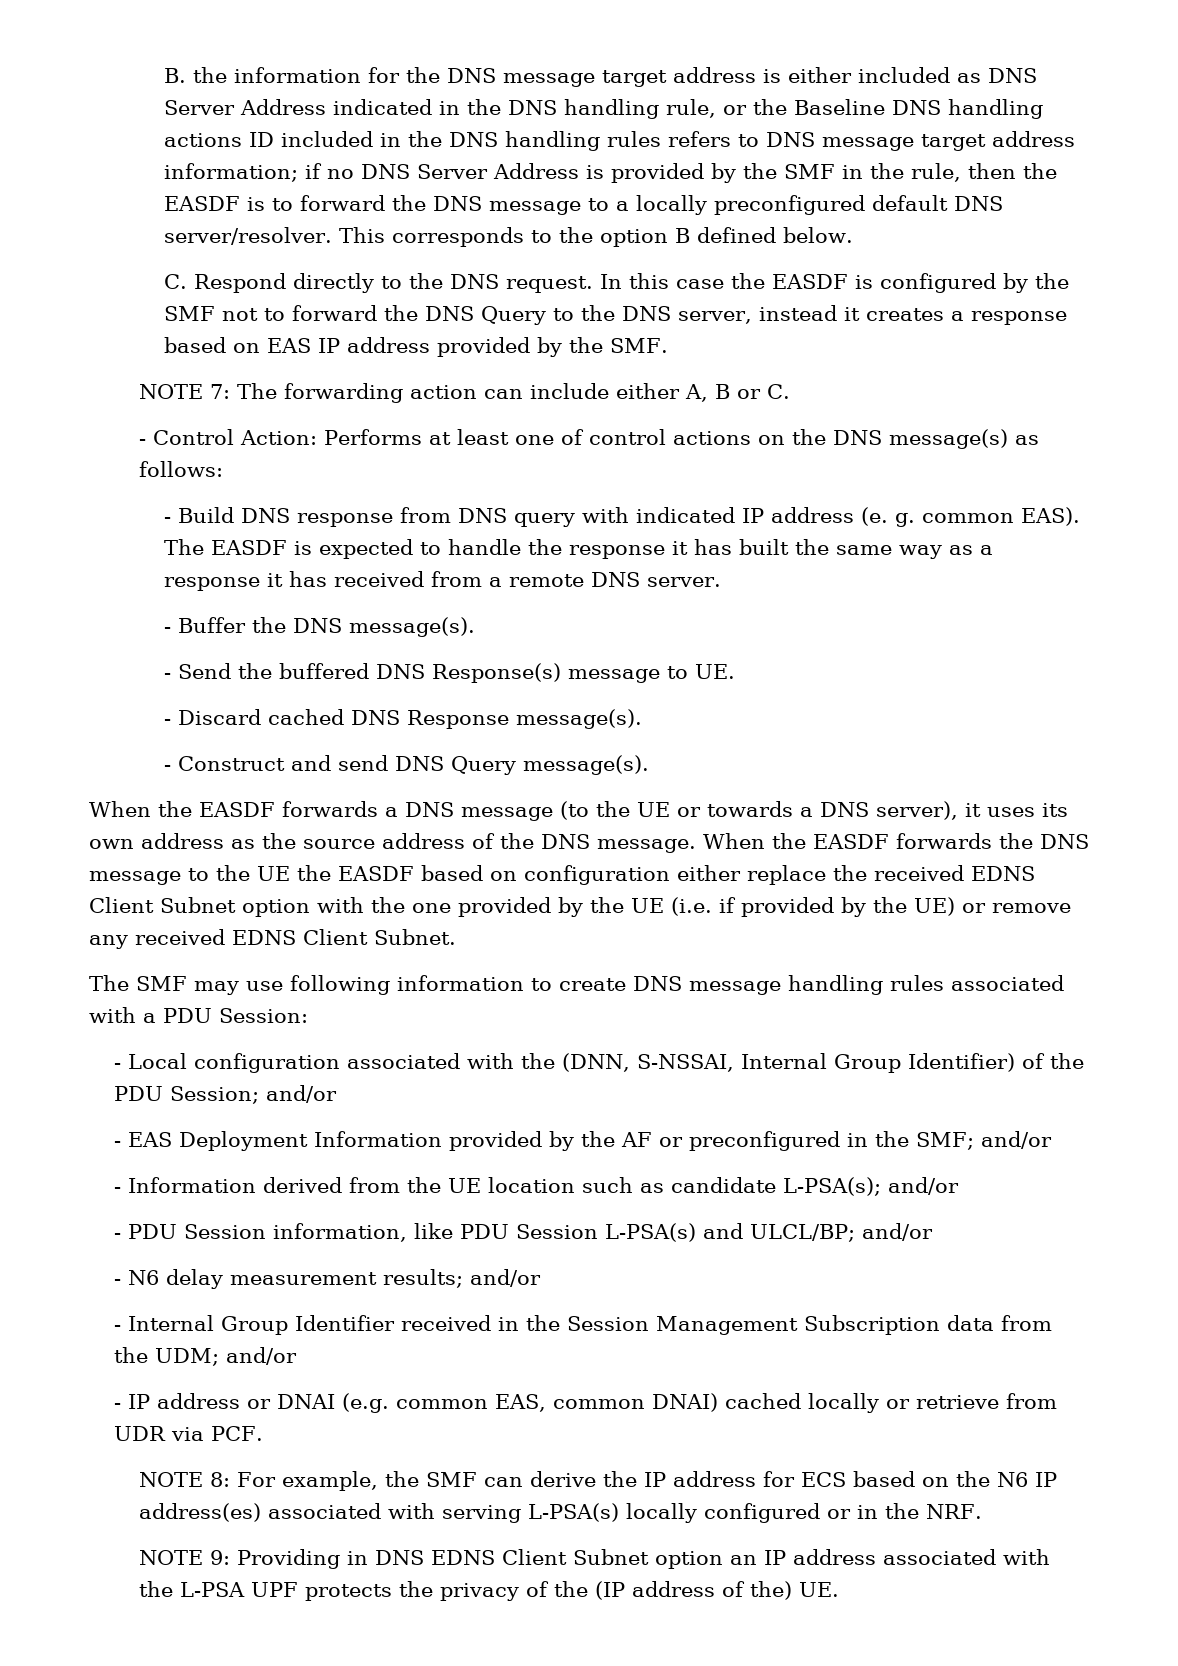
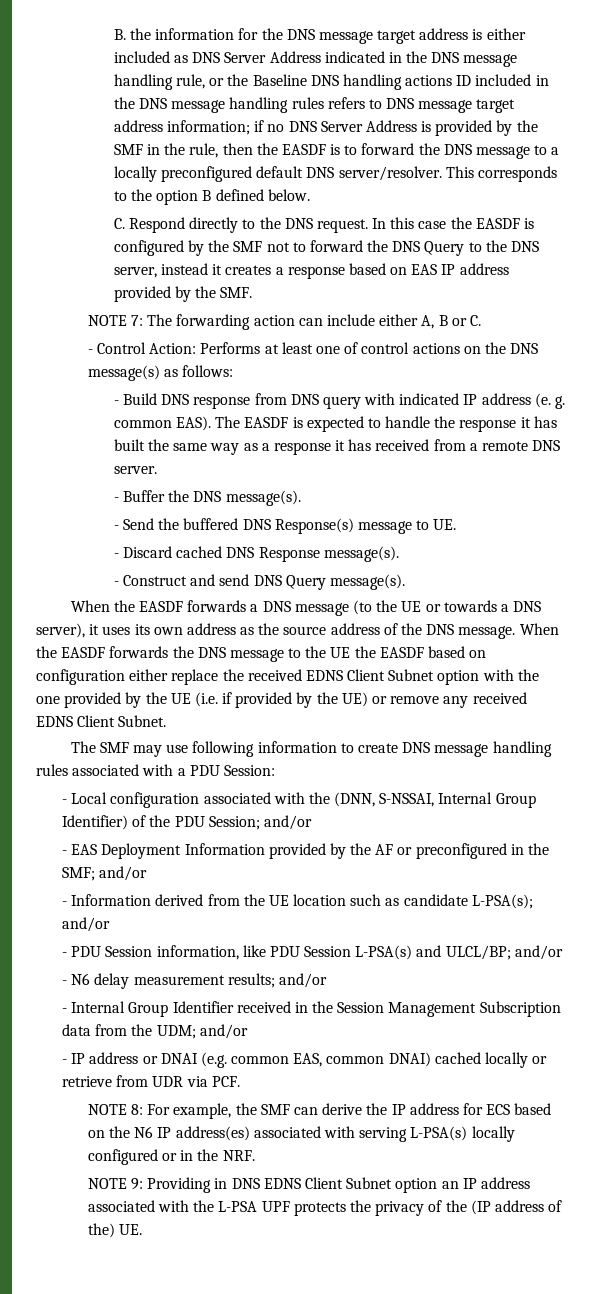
- B. the information for the DNS message target address is either included as DNS Server Address indicated in the DNS handling rule, or the Baseline DNS handling actions ID included in the DNS handling rules refers to DNS message target address information;
+ B. the information for the DNS message target address is either included as DNS Server Address indicated in the DNS message handling rule, or the Baseline DNS handling actions ID included in the DNS message handling rules refers to DNS message target address information;

